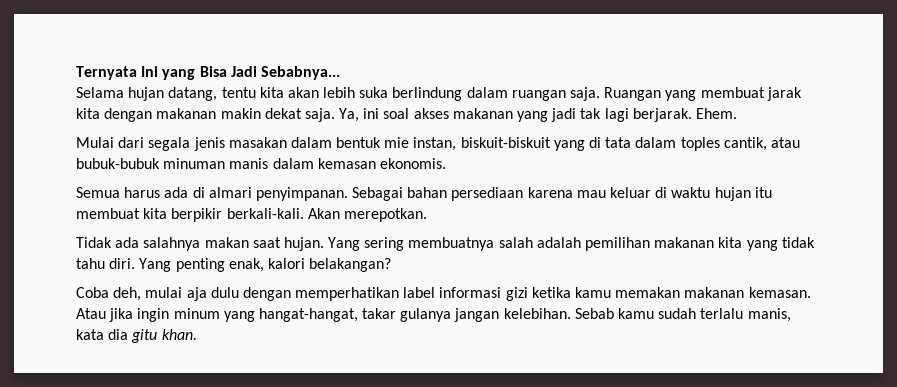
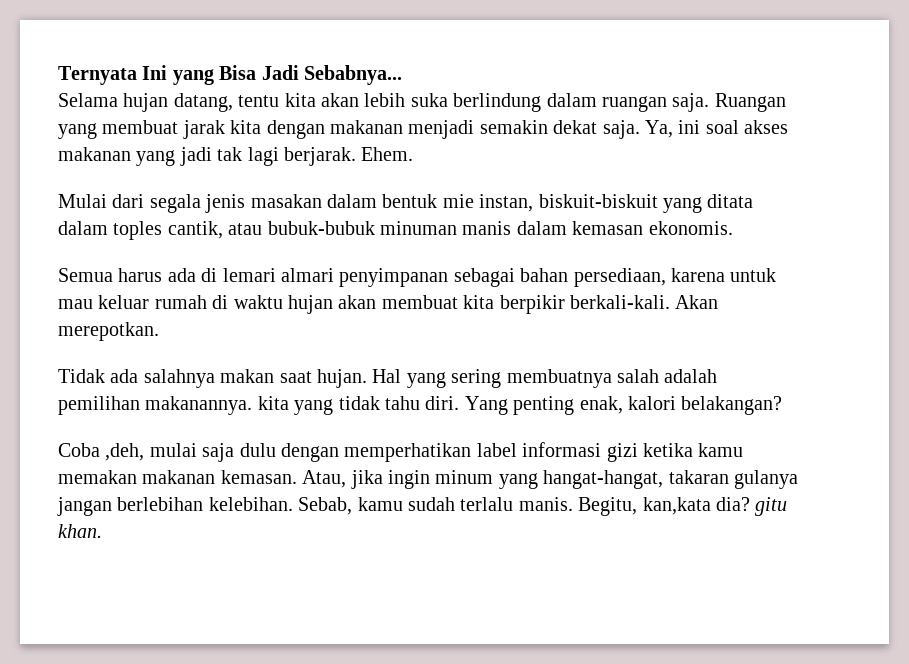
- Ruangan yang membuat jarak kita dengan makanan makin dekat saja.
+ Ruangan yang membuat jarak kita dengan makanan menjadi semakin dekat saja.
- Mulai dari segala jenis masakan dalam bentuk mie instan, biskuit-biskuit yang di tata dalam toples cantik, atau bubuk-bubuk minuman manis dalam kemasan ekonomis.
+ Mulai dari segala jenis masakan dalam bentuk mie instan, biskuit-biskuit yang ditata dalam toples cantik, atau bubuk-bubuk minuman manis dalam kemasan ekonomis.
- Semua harus ada di almari penyimpanan. Sebagai bahan persediaan karena mau keluar di waktu hujan itu membuat kita berpikir berkali-kali.
+ Semua harus ada di lemari almari penyimpanan sebagai bahan persediaan, karena untuk mau keluar rumah di waktu hujan akan membuat kita berpikir berkali-kali.
- Yang sering membuatnya salah adalah pemilihan makanan kita yang tidak tahu diri.
+ Hal yang sering membuatnya salah adalah pemilihan makanannya. kita yang tidak tahu diri.
- Coba deh, mulai aja dulu dengan memperhatikan label informasi gizi ketika kamu memakan makanan kemasan.
+ Coba ,deh, mulai saja dulu dengan memperhatikan label informasi gizi ketika kamu memakan makanan kemasan.
- Atau jika ingin minum yang hangat-hangat, takar gulanya jangan kelebihan. Sebab kamu sudah terlalu manis, kata dia gitu khan.
+ Atau, jika ingin minum yang hangat-hangat, takaran gulanya jangan berlebihan kelebihan. Sebab, kamu sudah terlalu manis. Begitu, kan,kata dia? gitu khan.

